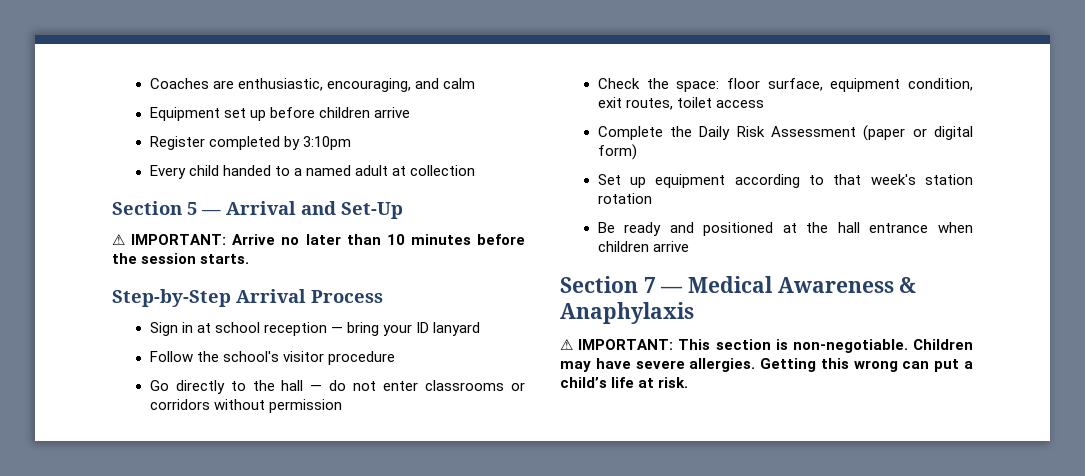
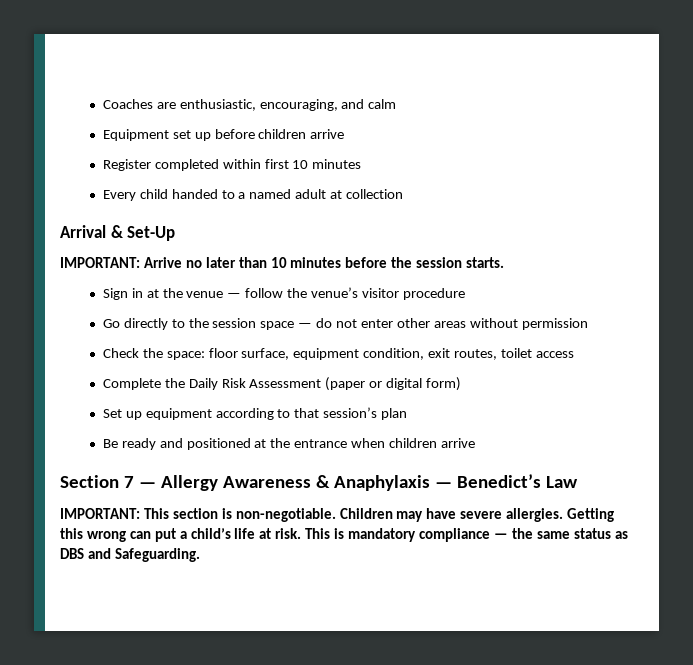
- Register completed by 3:10pm
+ Register completed within first 10 minutes
- Section 5 — Arrival and Set-Up
+ Arrival & Set-Up
- ⚠ IMPORTANT: Arrive no later than 10 minutes before the session starts.
+ IMPORTANT: Arrive no later than 10 minutes before the session starts.
- Step-by-Step Arrival Process
- Sign in at school reception — bring your ID lanyard
- Follow the school's visitor procedure
+ Sign in at the venue — follow the venue’s visitor procedure
- Go directly to the hall — do not enter classrooms or corridors without permission
+ Go directly to the session space — do not enter other areas without permission
- Set up equipment according to that week's station rotation
+ Set up equipment according to that session’s plan
- Be ready and positioned at the hall entrance when children arrive
+ Be ready and positioned at the entrance when children arrive
- Section 7 — Medical Awareness & Anaphylaxis
- ⚠ IMPORTANT: This section is non-negotiable.
+ Section 7 — Allergy Awareness & Anaphylaxis — Benedict’s Law
+ IMPORTANT: This section is non-negotiable.
+ This is mandatory compliance — the same status as DBS and Safeguarding.

